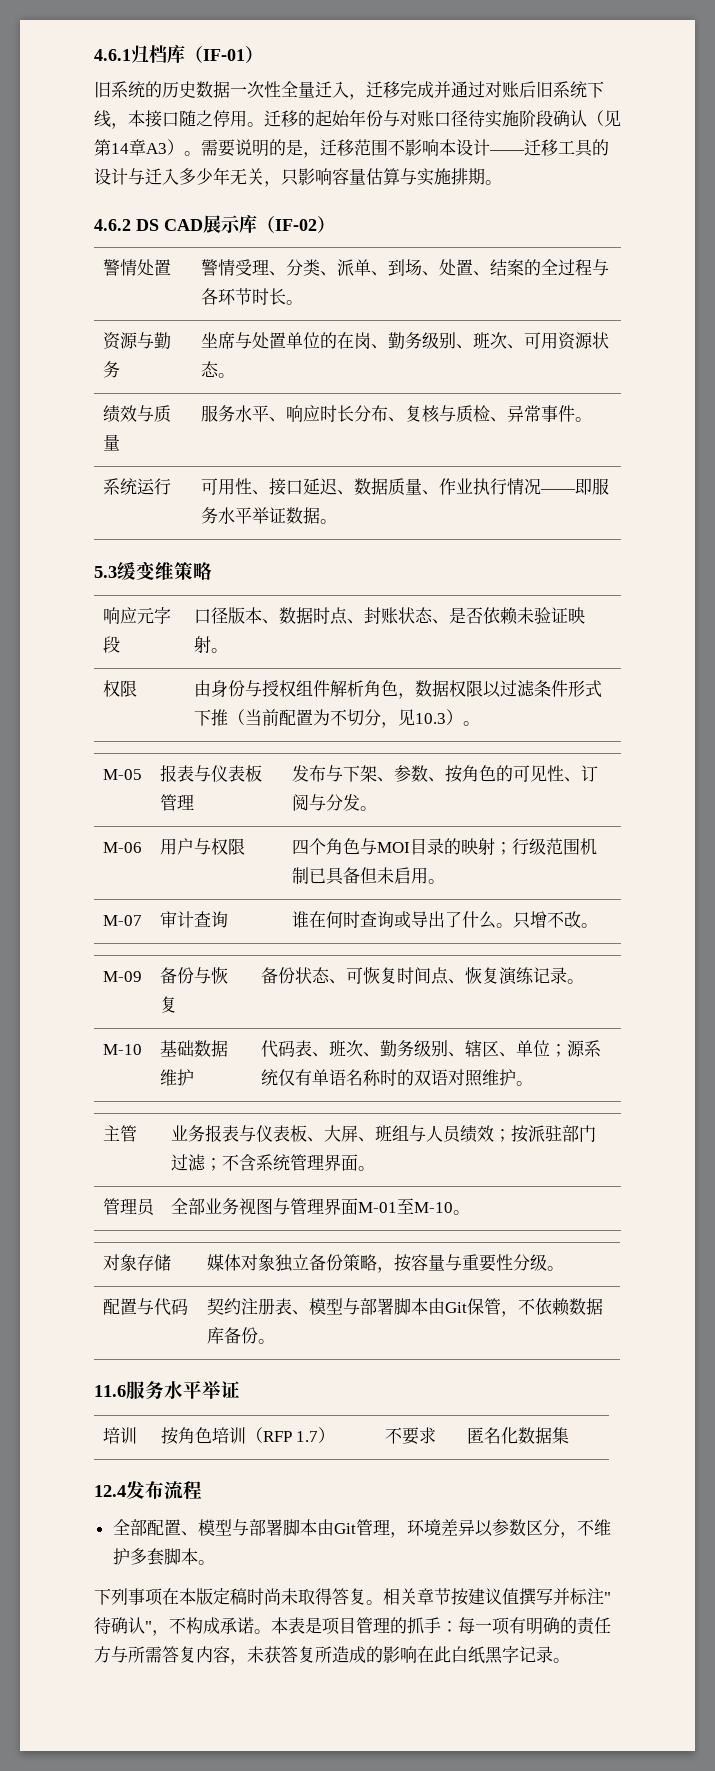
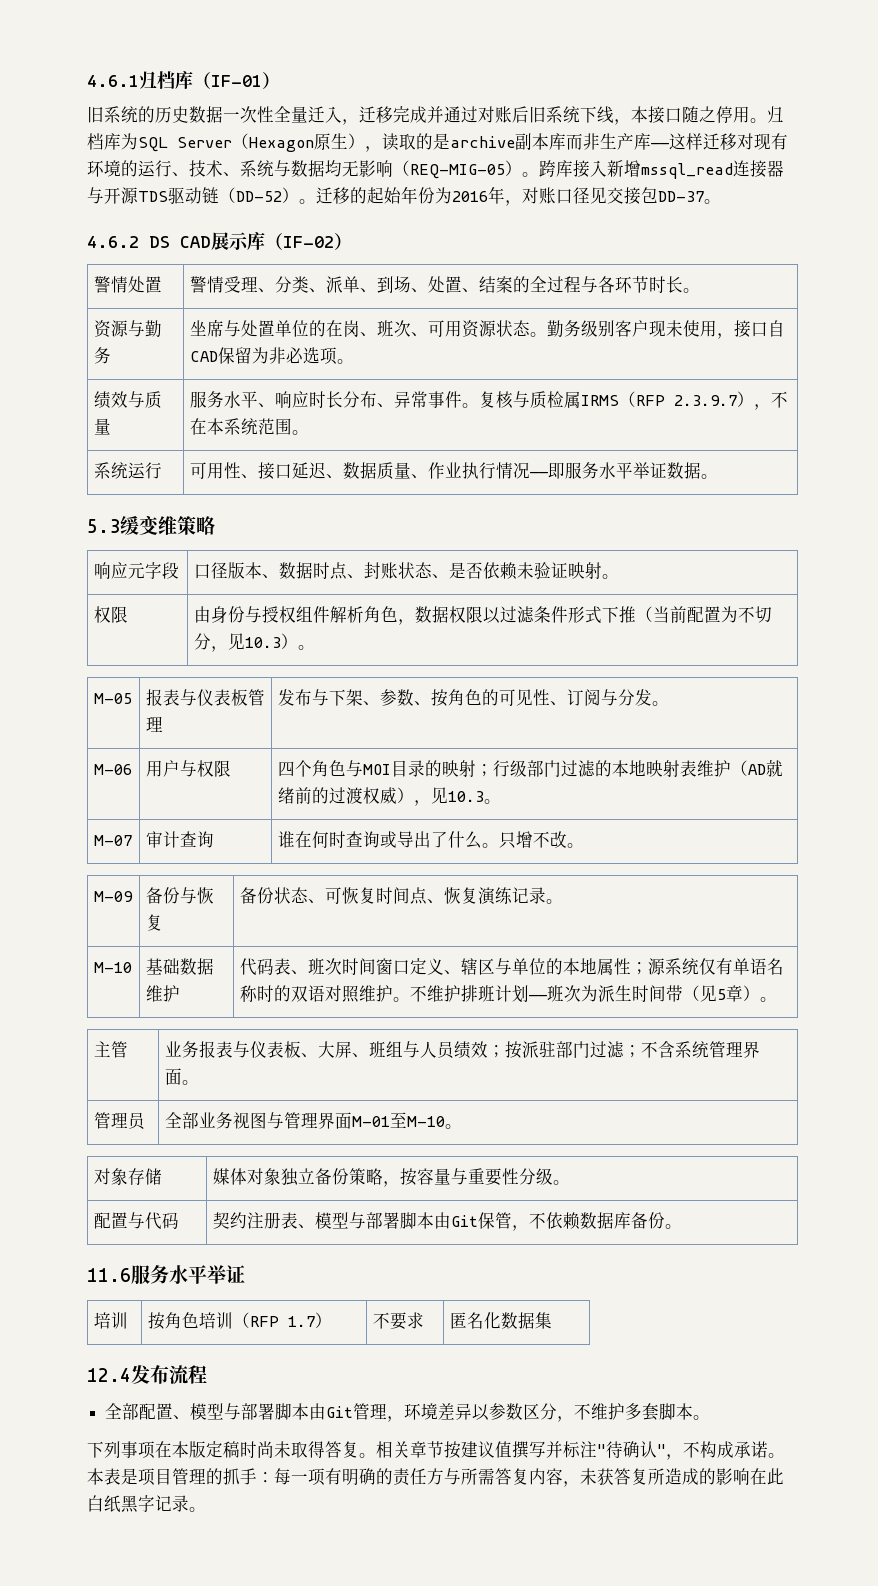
- 迁移的起始年份与对账口径待实施阶段确认（见第14章A3）。需要说明的是，迁移范围不影响本设计——迁移工具的设计与迁入多少年无关，只影响容量估算与实施排期。
+ 归档库为SQL Server（Hexagon原生），读取的是archive副本库而非生产库——这样迁移对现有环境的运行、技术、系统与数据均无影响（REQ-MIG-05）。跨库接入新增mssql_read连接器与开源TDS驱动链（DD-52）。迁移的起始年份为2016年，对账口径见交接包DD-37。
- 资源与勤务 | 坐席与处置单位的在岗、勤务级别、班次、可用资源状态。
+ 资源与勤务 | 坐席与处置单位的在岗、班次、可用资源状态。勤务级别客户现未使用，接口自CAD保留为非必选项。
- 绩效与质量 | 服务水平、响应时长分布、复核与质检、异常事件。
+ 绩效与质量 | 服务水平、响应时长分布、异常事件。复核与质检属IRMS（RFP 2.3.9.7），不在本系统范围。
- M-06 | 用户与权限 | 四个角色与MOI目录的映射；行级范围机制已具备但未启用。
+ M-06 | 用户与权限 | 四个角色与MOI目录的映射；行级部门过滤的本地映射表维护（AD就绪前的过渡权威），见10.3。
- M-10 | 基础数据维护 | 代码表、班次、勤务级别、辖区、单位；源系统仅有单语名称时的双语对照维护。
+ M-10 | 基础数据维护 | 代码表、班次时间窗口定义、辖区与单位的本地属性；源系统仅有单语名称时的双语对照维护。不维护排班计划——班次为派生时间带（见5章）。

